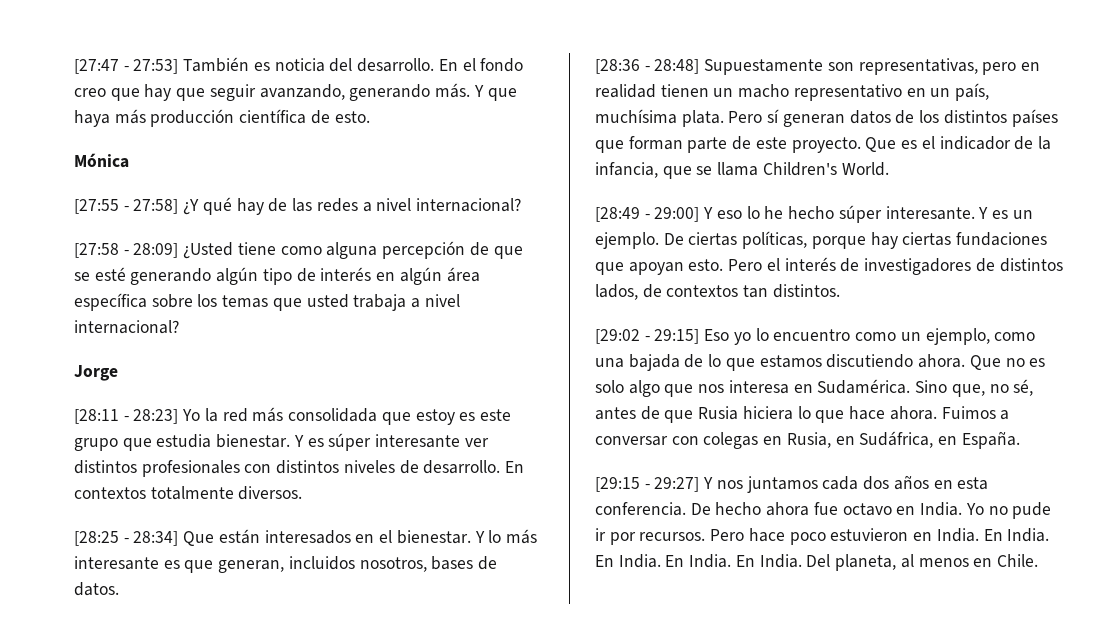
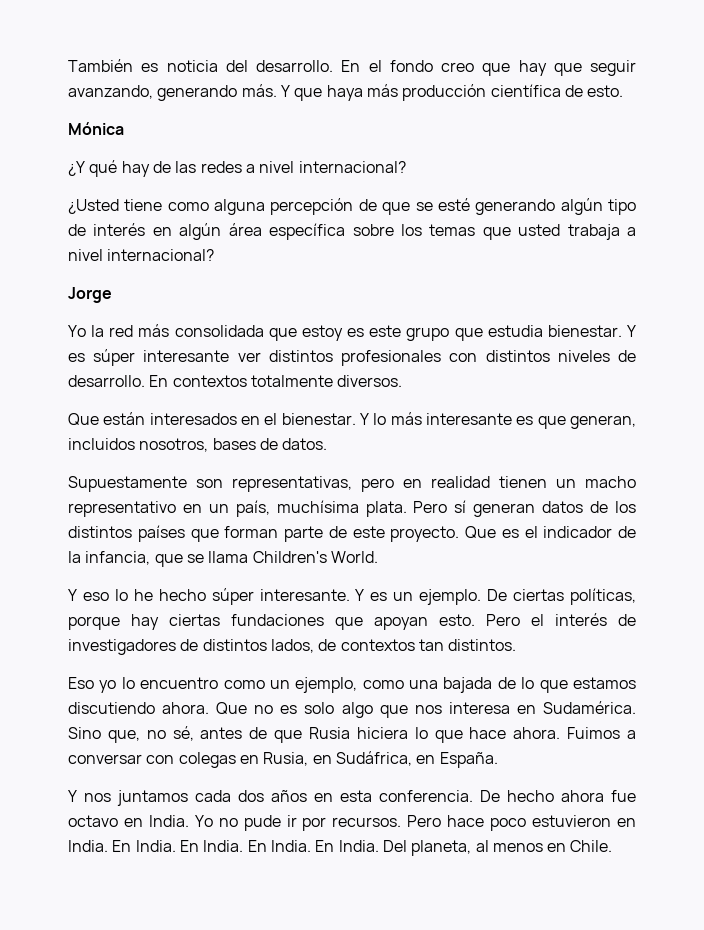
- [27:47 - 27:53] También es noticia del desarrollo.
+ También es noticia del desarrollo.
- [27:55 - 27:58] ¿Y qué hay de las redes a nivel internacional?
+ ¿Y qué hay de las redes a nivel internacional?
- [27:58 - 28:09] ¿Usted tiene como alguna percepción de que se esté generando algún tipo de interés en algún área específica sobre los temas que usted trabaja a nivel internacional?
+ ¿Usted tiene como alguna percepción de que se esté generando algún tipo de interés en algún área específica sobre los temas que usted trabaja a nivel internacional?
- [28:11 - 28:23] Yo la red más consolidada que estoy es este grupo que estudia bienestar.
+ Yo la red más consolidada que estoy es este grupo que estudia bienestar.
- [28:25 - 28:34] Que están interesados en el bienestar.
+ Que están interesados en el bienestar.
- [28:36 - 28:48] Supuestamente son representativas, pero en realidad tienen un macho representativo en un país, muchísima plata.
+ Supuestamente son representativas, pero en realidad tienen un macho representativo en un país, muchísima plata.
- [28:49 - 29:00] Y eso lo he hecho súper interesante.
+ Y eso lo he hecho súper interesante.
- [29:02 - 29:15] Eso yo lo encuentro como un ejemplo, como una bajada de lo que estamos discutiendo ahora.
+ Eso yo lo encuentro como un ejemplo, como una bajada de lo que estamos discutiendo ahora.
- [29:15 - 29:27] Y nos juntamos cada dos años en esta conferencia.
+ Y nos juntamos cada dos años en esta conferencia.

